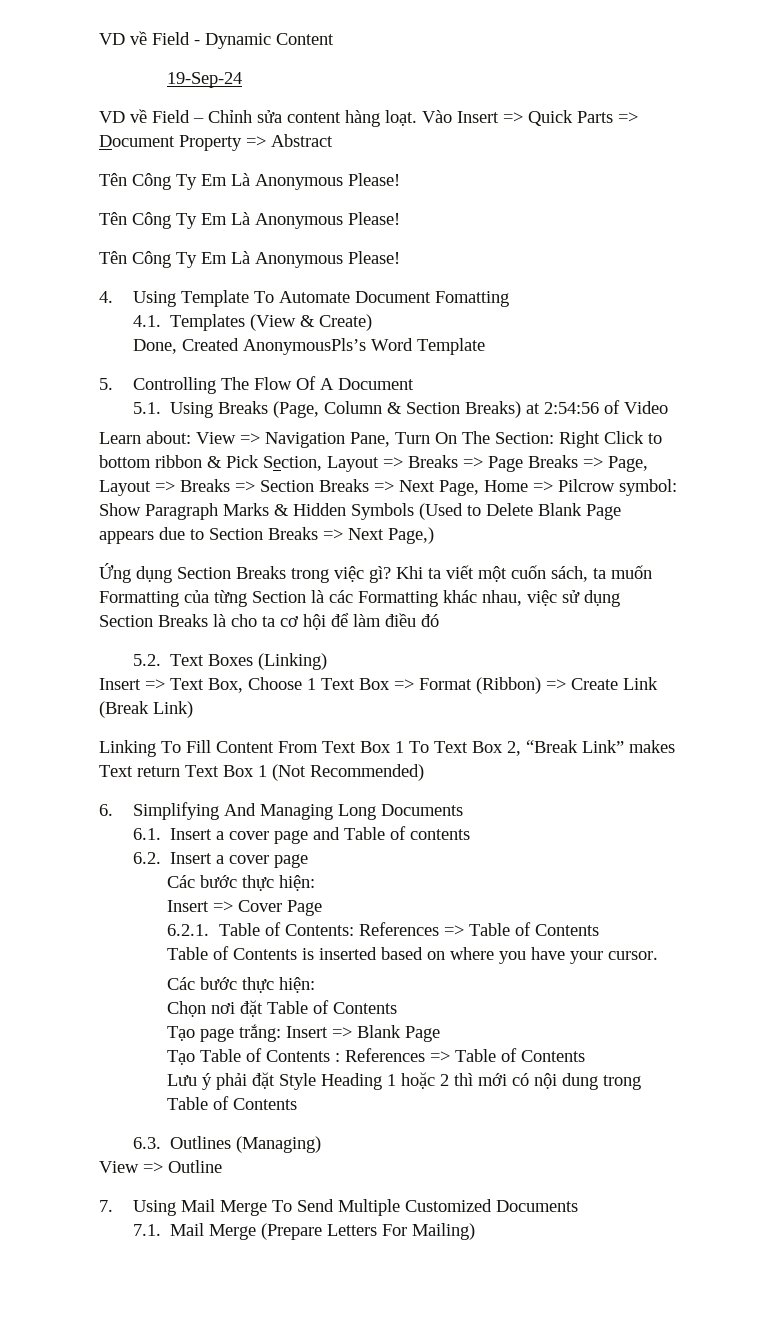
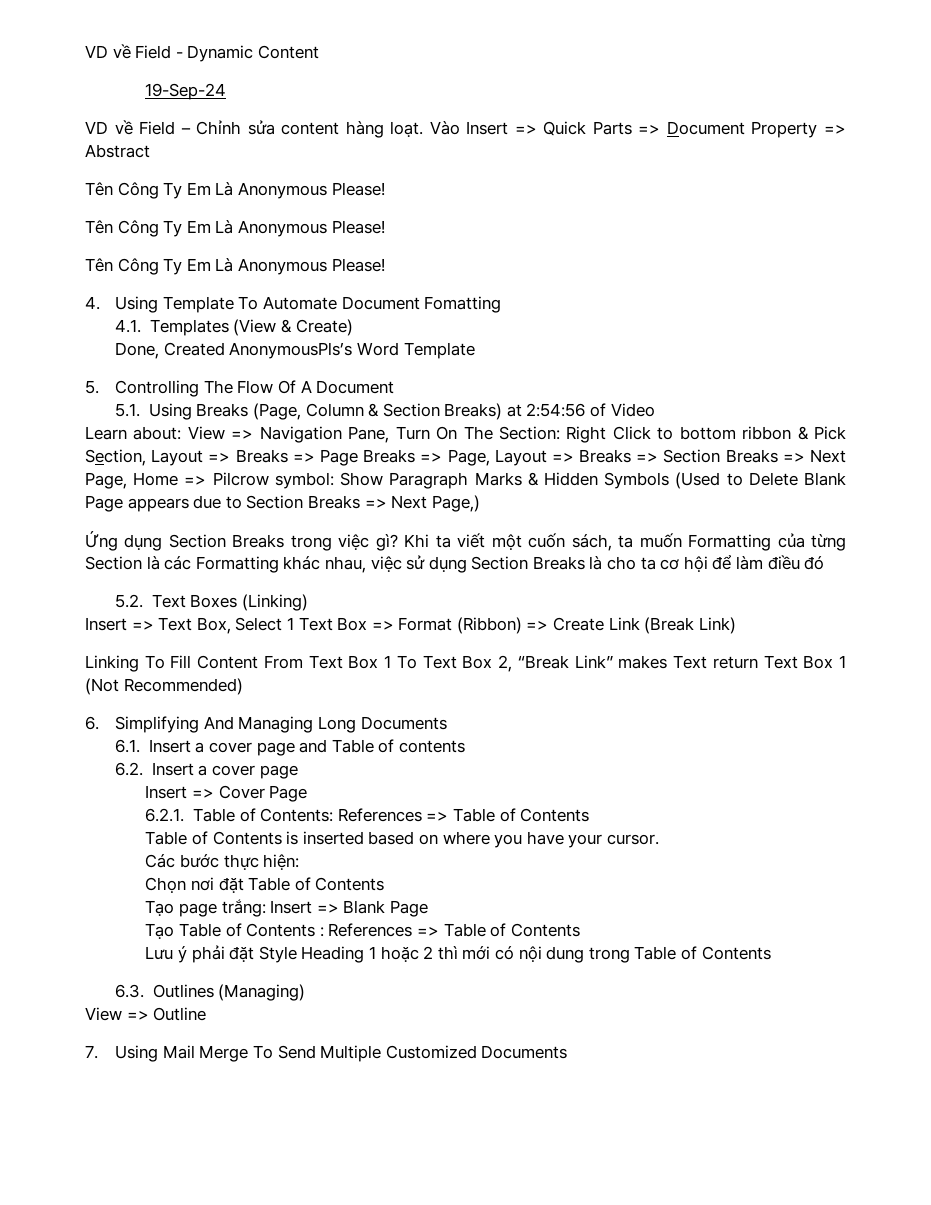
- Insert => Text Box, Choose 1 Text Box => Format (Ribbon) => Create Link (Break Link)
+ Insert => Text Box, Select 1 Text Box => Format (Ribbon) => Create Link (Break Link)
  6.2. Insert a cover page
- Các bước thực hiện:
- 7.1. Mail Merge (Prepare Letters For Mailing)

